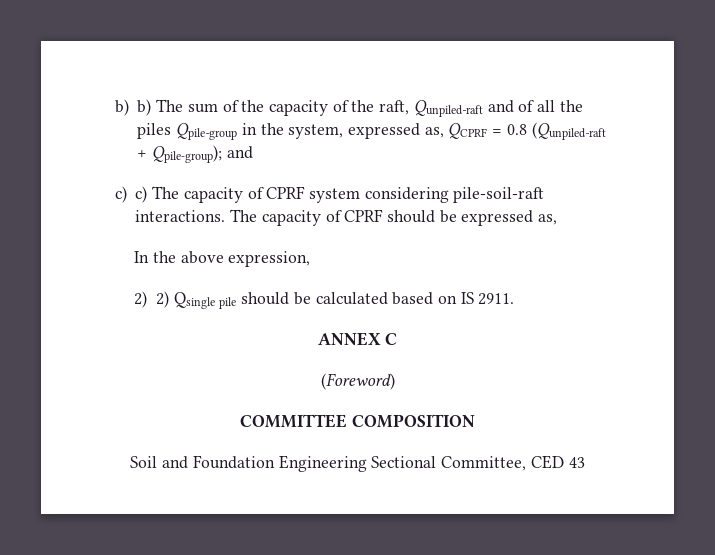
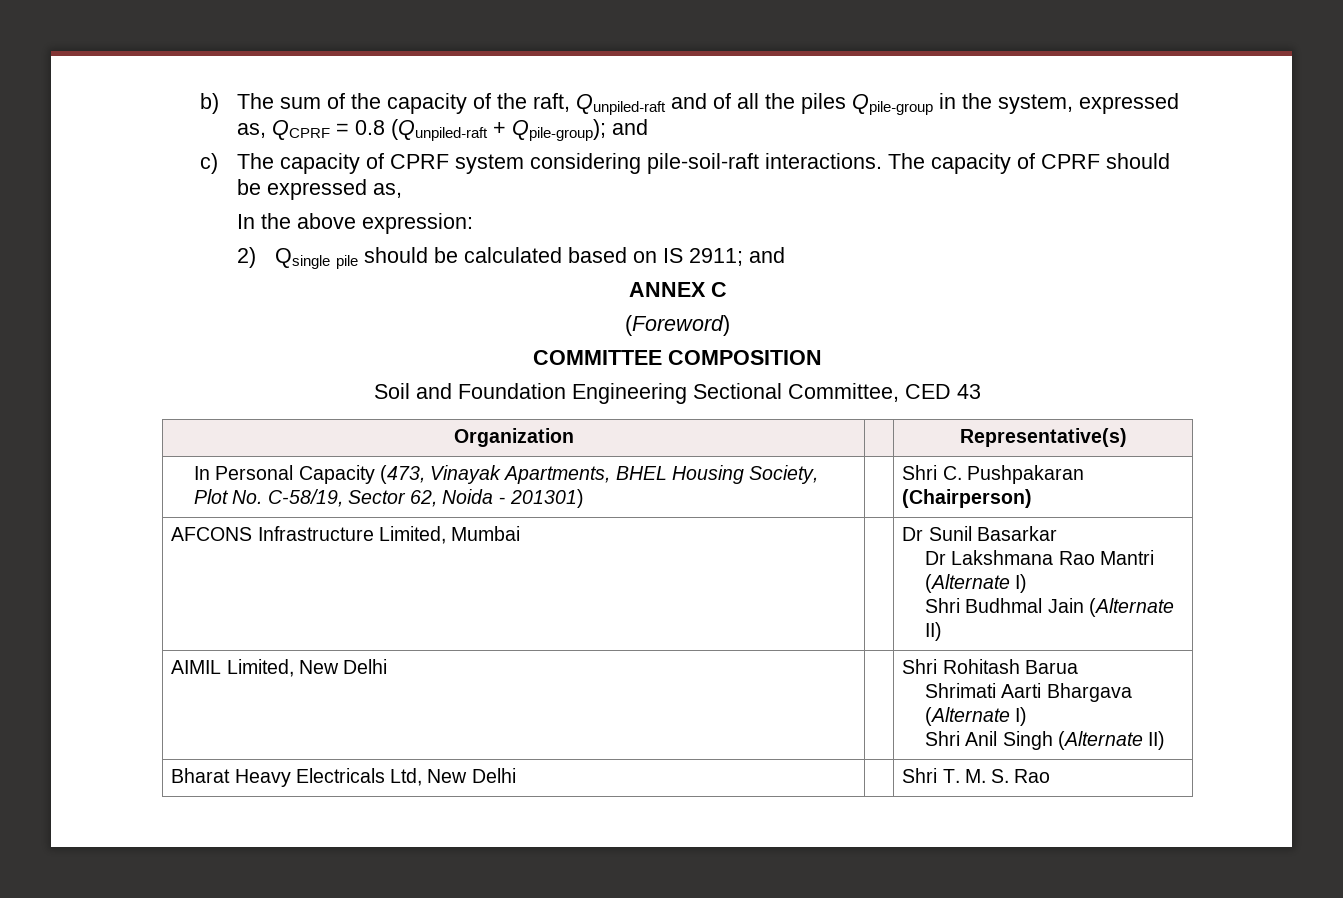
- b) b) The sum of the capacity of the raft, Qunpiled-raft and of all the piles Qpile-group in the system, expressed as, QCPRF = 0.8 (Qunpiled-raft + Qpile-group); and
+ b) The sum of the capacity of the raft, Qunpiled-raft and of all the piles Qpile-group in the system, expressed as, QCPRF = 0.8 (Qunpiled-raft + Qpile-group); and
- c) c) The capacity of CPRF system considering pile-soil-raft interactions.
+ c) The capacity of CPRF system considering pile-soil-raft interactions.
- In the above expression,
- 2) 2) Qsingle pile should be calculated based on IS 2911.
+ In the above expression:
+ 2) Qsingle pile should be calculated based on IS 2911; and
+ Organization | | Representative(s)
+ In Personal Capacity (473, Vinayak Apartments, BHEL Housing Society, Plot No. C-58/19, Sector 62, Noida - 201301) | | Shri C. Pushpakaran (Chairperson)
+ AFCONS Infrastructure Limited, Mumbai | | Dr Sunil Basarkar
+ Dr Lakshmana Rao Mantri (Alternate I)
+ Shri Budhmal Jain (Alternate II)
+ AIMIL Limited, New Delhi | | Shri Rohitash Barua
+ Shrimati Aarti Bhargava (Alternate I)
+ Shri Anil Singh (Alternate II)
+ Bharat Heavy Electricals Ltd, New Delhi | | Shri T. M. S. Rao

